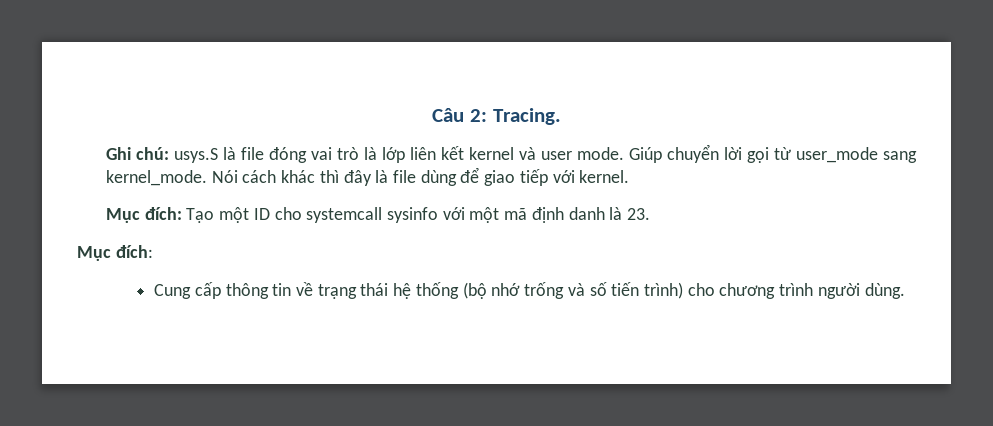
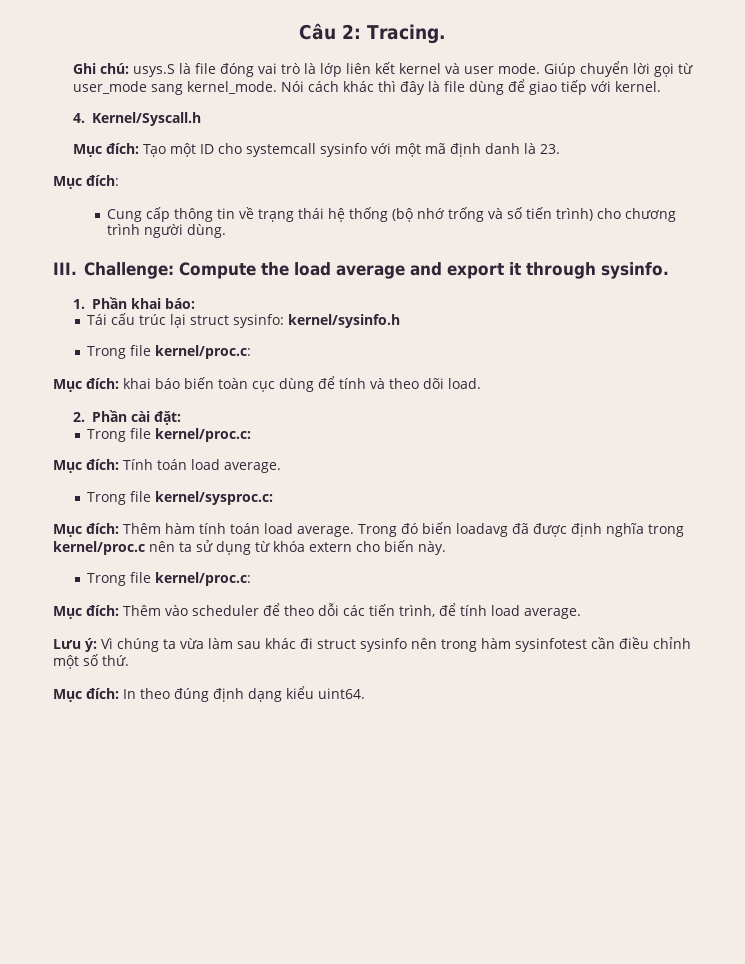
+ 4. Kernel/Syscall.h
+ III. Challenge: Compute the load average and export it through sysinfo.
+ 1. Phần khai báo:
+ Tái cấu trúc lại struct sysinfo: kernel/sysinfo.h
+ Trong file kernel/proc.c:
+ Mục đích: khai báo biến toàn cục dùng để tính và theo dõi load.
+ 2. Phần cài đặt:
+ Trong file kernel/proc.c:
+ Mục đích: Tính toán load average.
+ Trong file kernel/sysproc.c:
+ Mục đích: Thêm hàm tính toán load average. Trong đó biến loadavg đã được định nghĩa trong kernel/proc.c nên ta sử dụng từ khóa extern cho biến này.
+ Trong file kernel/proc.c:
+ Mục đích: Thêm vào scheduler để theo dỗi các tiến trình, để tính load average.
+ Lưu ý: Vì chúng ta vừa làm sau khác đi struct sysinfo nên trong hàm sysinfotest cần điều chỉnh một số thứ.
+ Mục đích: In theo đúng định dạng kiểu uint64.

